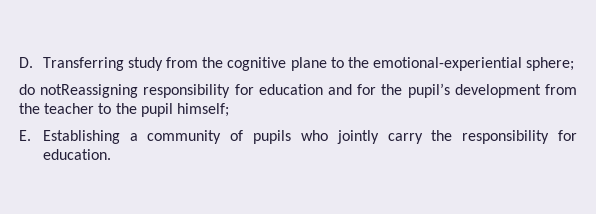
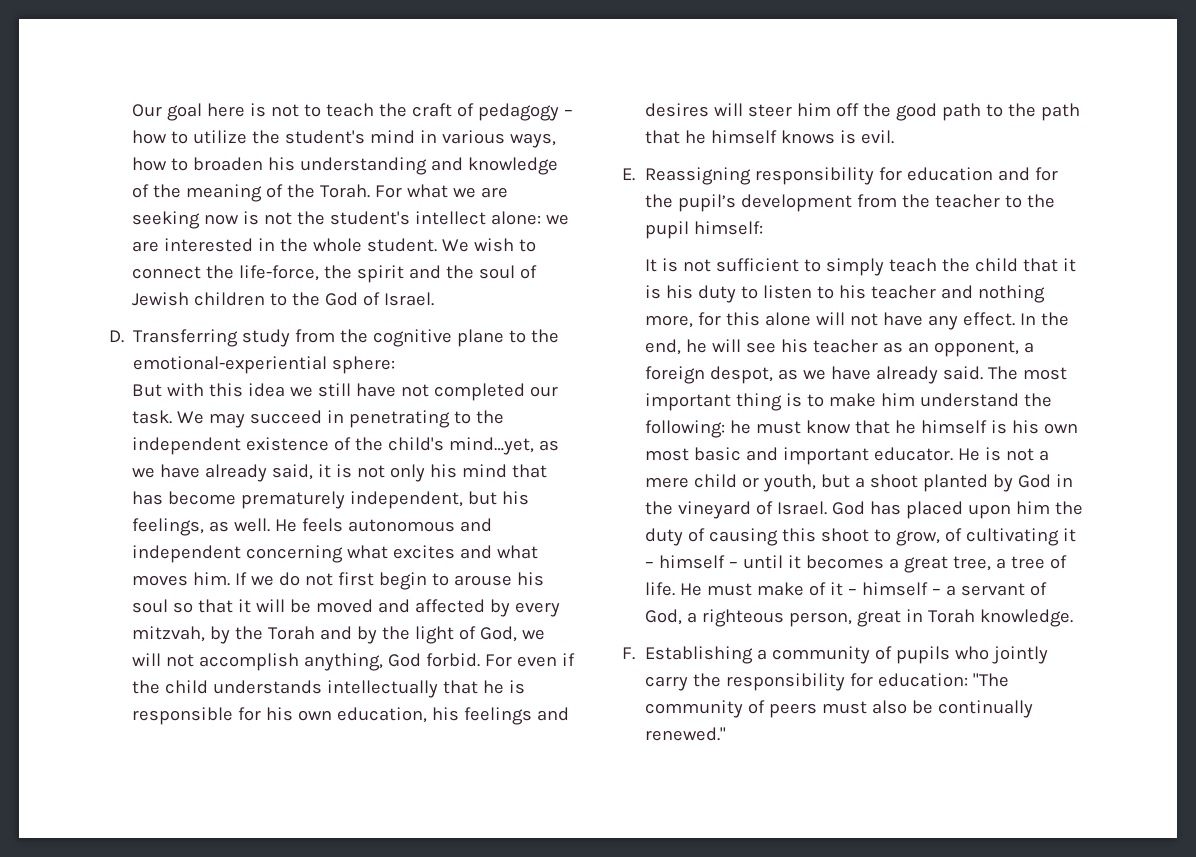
+ Our goal here is not to teach the craft of pedagogy – how to utilize the student's mind in various ways, how to broaden his understanding and knowledge of the meaning of the Torah. For what we are seeking now is not the student's intellect alone: we are interested in the whole student. We wish to connect the life-force, the spirit and the soul of Jewish children to the God of Israel.
- D. Transferring study from the cognitive plane to the emotional-experiential sphere;
- do notReassigning responsibility for education and for the pupil’s development from the teacher to the pupil himself;
- E. Establishing a community of pupils who jointly carry the responsibility for education.
+ D. Transferring study from the cognitive plane to the emotional-experiential sphere:
+ But with this idea we still have not completed our task. We may succeed in penetrating to the independent existence of the child's mind…yet, as we have already said, it is not only his mind that has become prematurely independent, but his feelings, as well. He feels autonomous and independent concerning what excites and what moves him. If we do not first begin to arouse his soul so that it will be moved and affected by every mitzvah, by the Torah and by the light of God, we will not accomplish anything, God forbid. For even if the child understands intellectually that he is responsible for his own education, his feelings and desires will steer him off the good path to the path that he himself knows is evil.
+ E. Reassigning responsibility for education and for the pupil’s development from the teacher to the pupil himself:
+ It is not sufficient to simply teach the child that it is his duty to listen to his teacher and nothing more, for this alone will not have any effect. In the end, he will see his teacher as an opponent, a foreign despot, as we have already said. The most important thing is to make him understand the following: he must know that he himself is his own most basic and important educator. He is not a mere child or youth, but a shoot planted by God in the vineyard of Israel. God has placed upon him the duty of causing this shoot to grow, of cultivating it – himself – until it becomes a great tree, a tree of life. He must make of it – himself – a servant of God, a righteous person, great in Torah knowledge.
+ F. Establishing a community of pupils who jointly carry the responsibility for education: "The community of peers must also be continually renewed."

